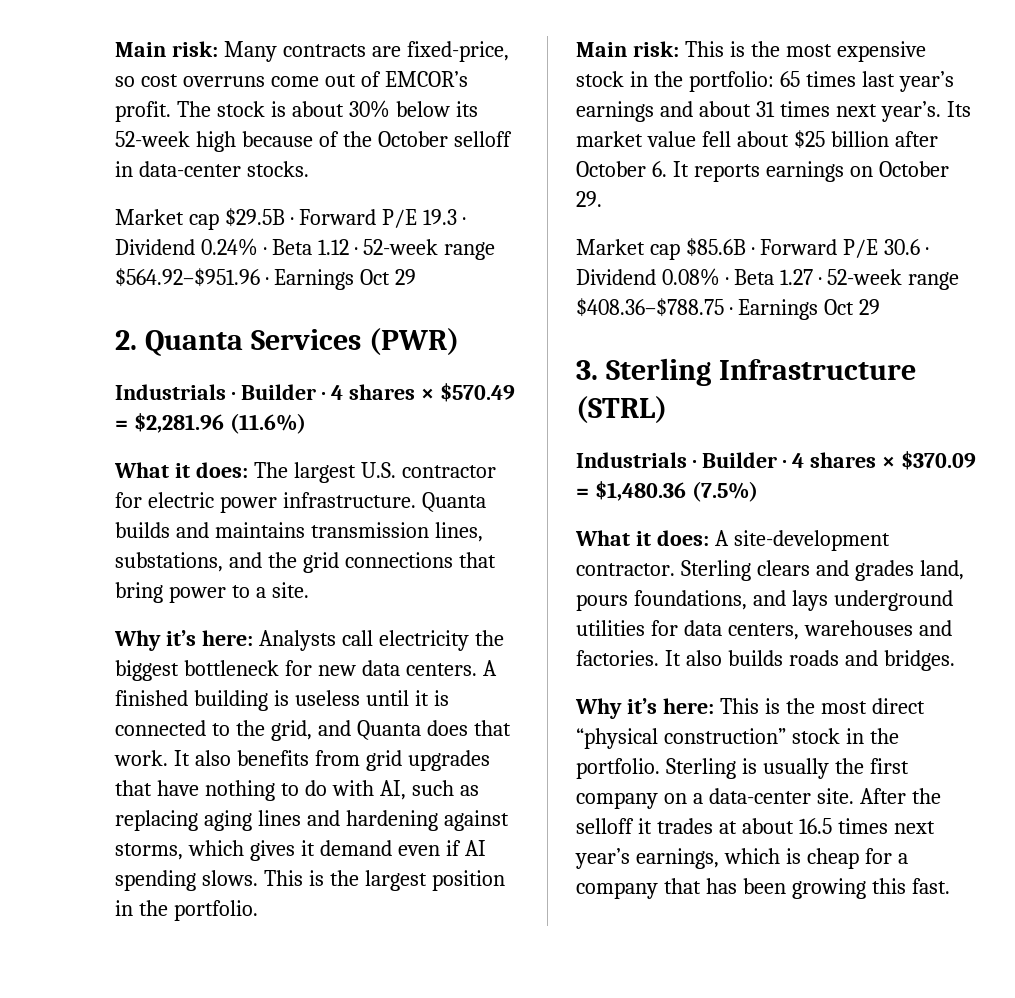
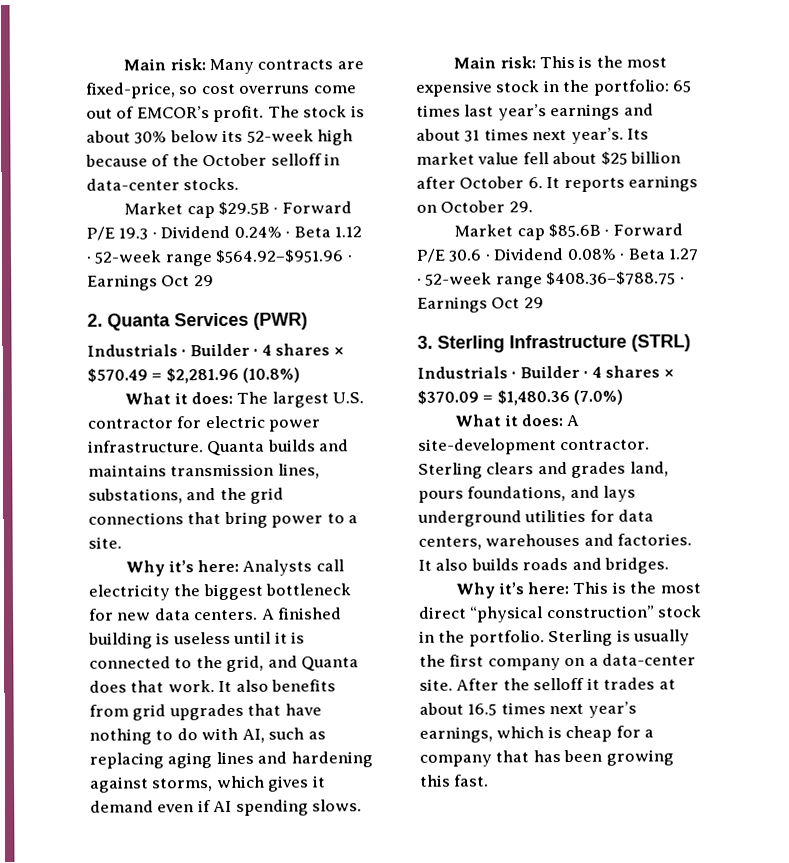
- Industrials · Builder · 4 shares × $570.49 = $2,281.96 (11.6%)
+ Industrials · Builder · 4 shares × $570.49 = $2,281.96 (10.8%)
- This is the largest position in the portfolio.
- Industrials · Builder · 4 shares × $370.09 = $1,480.36 (7.5%)
+ Industrials · Builder · 4 shares × $370.09 = $1,480.36 (7.0%)

